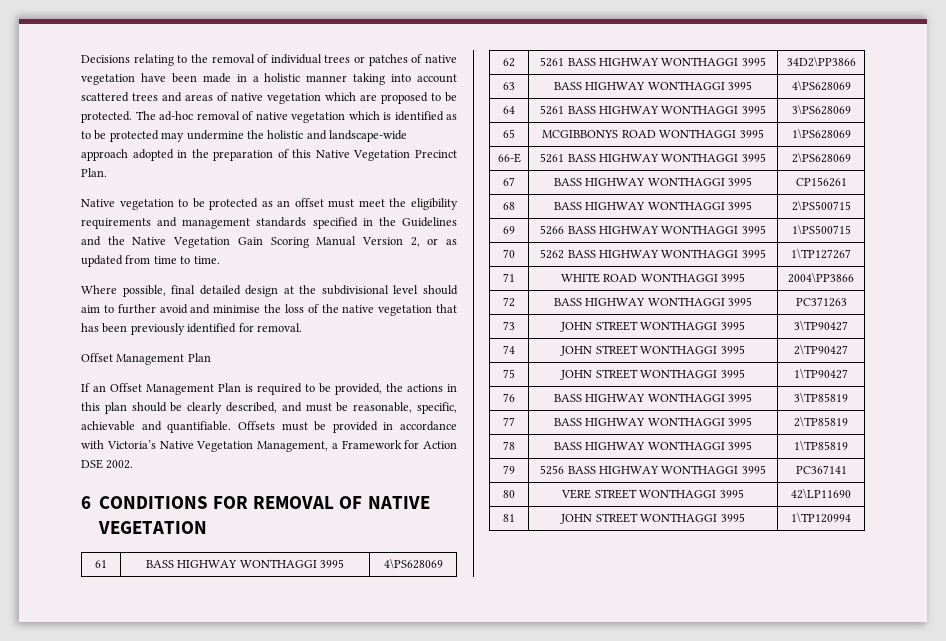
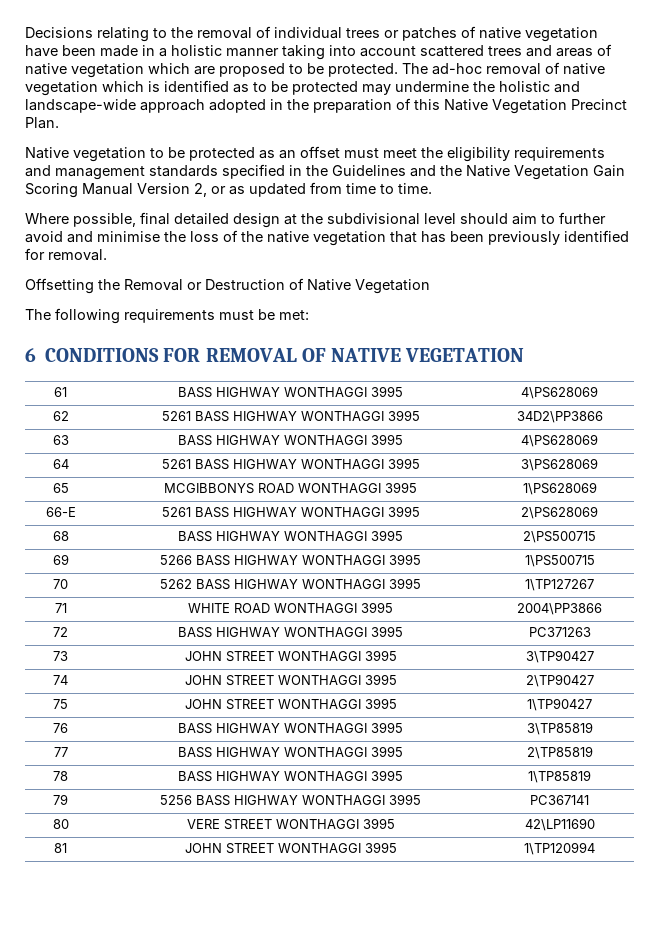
  Where possible, final detailed design at the subdivisional level should aim to further avoid and minimise the loss of the native vegetation that has been previously identified for removal.
- Offset Management Plan
- If an Offset Management Plan is required to be provided, the actions in this plan should be clearly described, and must be reasonable, specific, achievable and quantifiable. Offsets must be provided in accordance with Victoria’s Native Vegetation Management, a Framework for Action DSE 2002.
+ Offsetting the Removal or Destruction of Native Vegetation
+ The following requirements must be met:
- 67 | BASS HIGHWAY WONTHAGGI 3995 | CP156261

